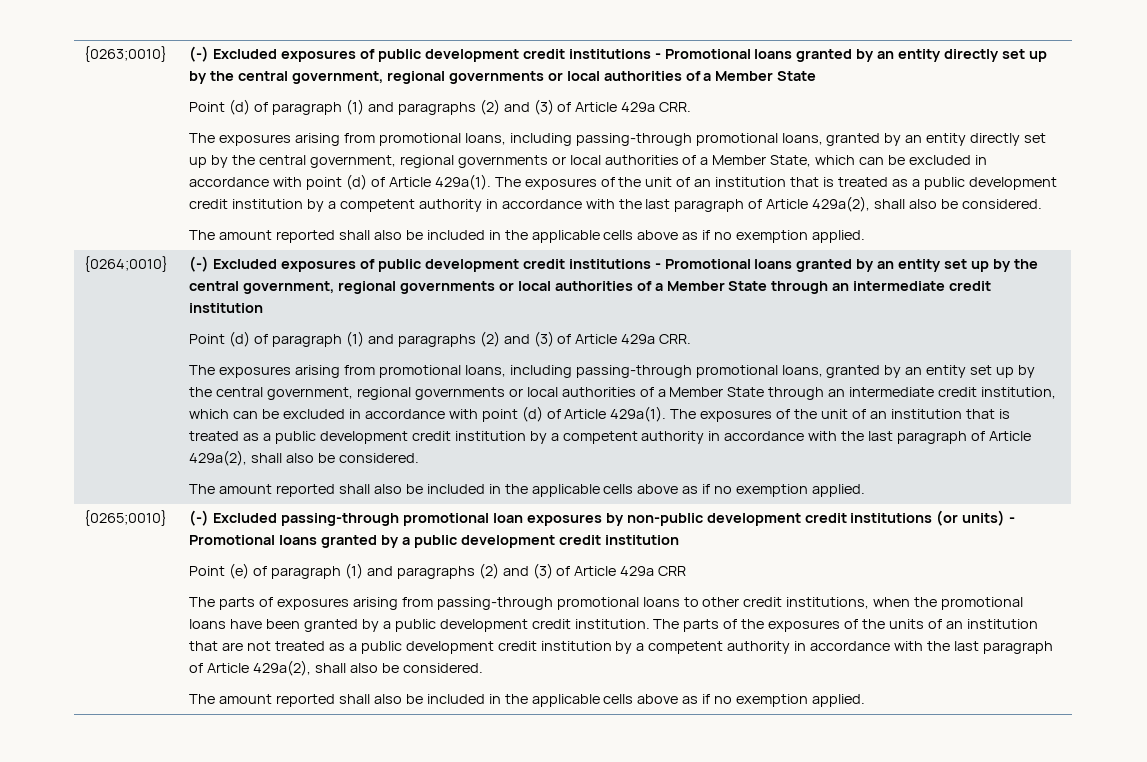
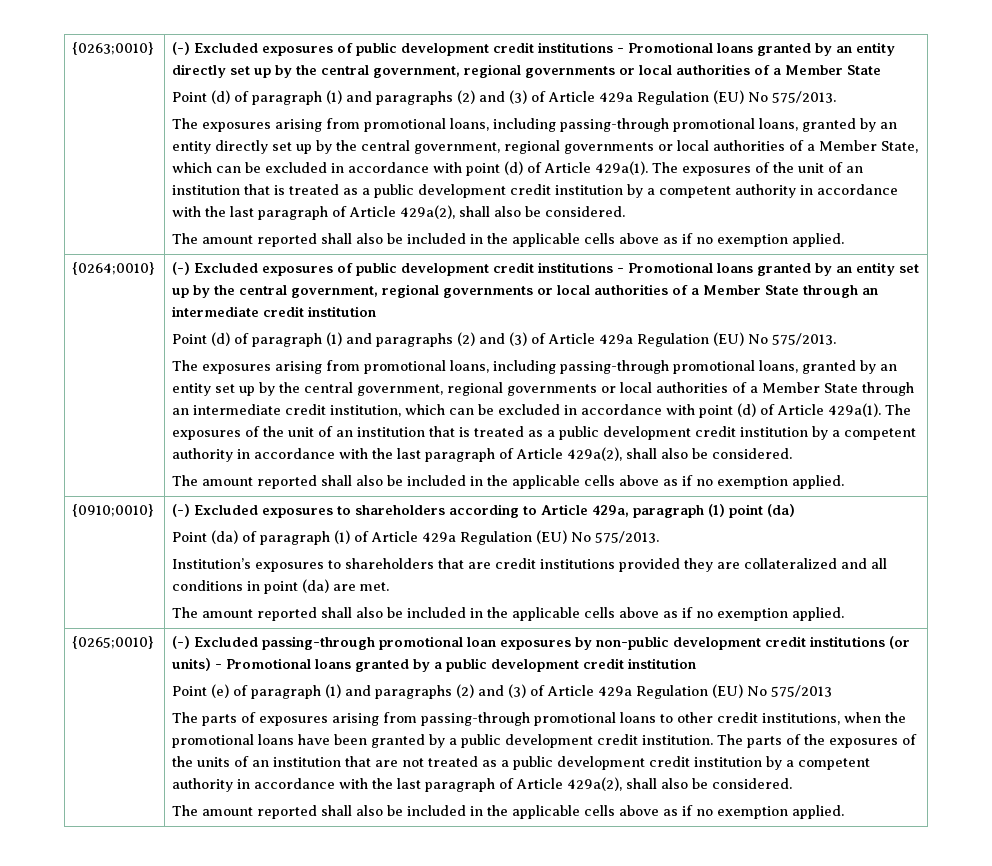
  (-) Excluded exposures of public development credit institutions - Promotional loans granted by an entity directly set up by the central government, regional governments or local authorities of a Member State
- Point (d) of paragraph (1) and paragraphs (2) and (3) of Article 429a CRR.
+ Point (d) of paragraph (1) and paragraphs (2) and (3) of Article 429a Regulation (EU) No 575/2013.
  (-) Excluded exposures of public development credit institutions - Promotional loans granted by an entity set up by the central government, regional governments or local authorities of a Member State through an intermediate credit institution
- Point (d) of paragraph (1) and paragraphs (2) and (3) of Article 429a CRR.
+ Point (d) of paragraph (1) and paragraphs (2) and (3) of Article 429a Regulation (EU) No 575/2013.
+ {0910;0010} | (-) Excluded exposures to shareholders according to Article 429a, paragraph (1) point (da)
+ Point (da) of paragraph (1) of Article 429a Regulation (EU) No 575/2013.
+ Institution’s exposures to shareholders that are credit institutions provided they are collateralized and all conditions in point (da) are met.
+ The amount reported shall also be included in the applicable cells above as if no exemption applied.
- Point (e) of paragraph (1) and paragraphs (2) and (3) of Article 429a CRR
+ Point (e) of paragraph (1) and paragraphs (2) and (3) of Article 429a Regulation (EU) No 575/2013

